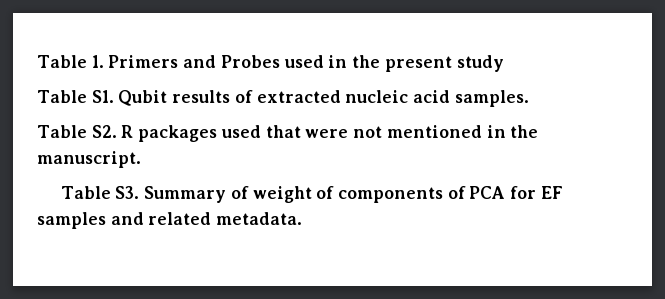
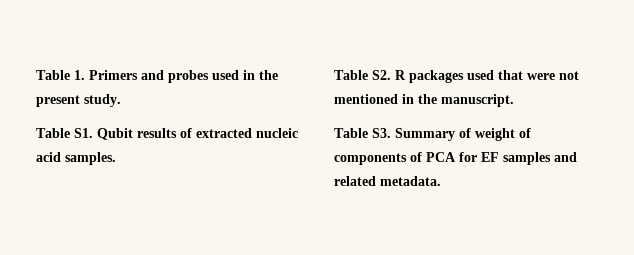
- Table 1. Primers and Probes used in the present study
+ Table 1. Primers and probes used in the present study.

